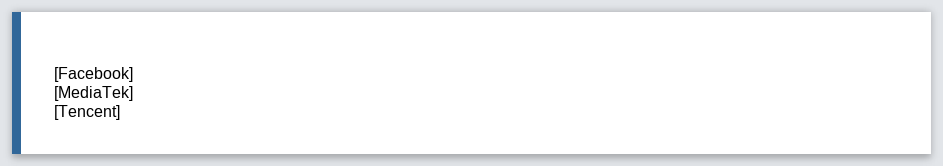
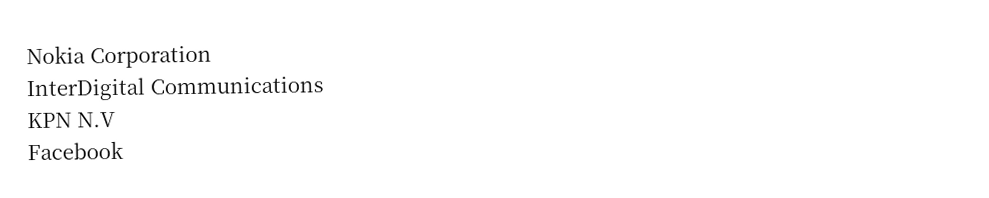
- [Facebook]
- [MediaTek]
- [Tencent]
+ Nokia Corporation
+ InterDigital Communications
+ KPN N.V
+ Facebook

